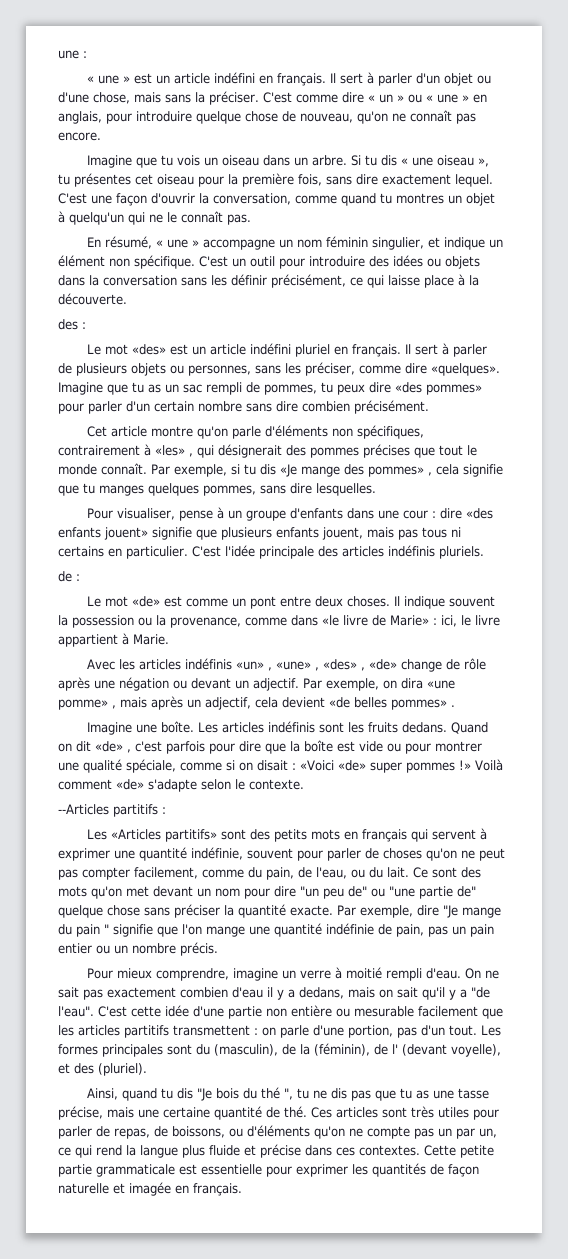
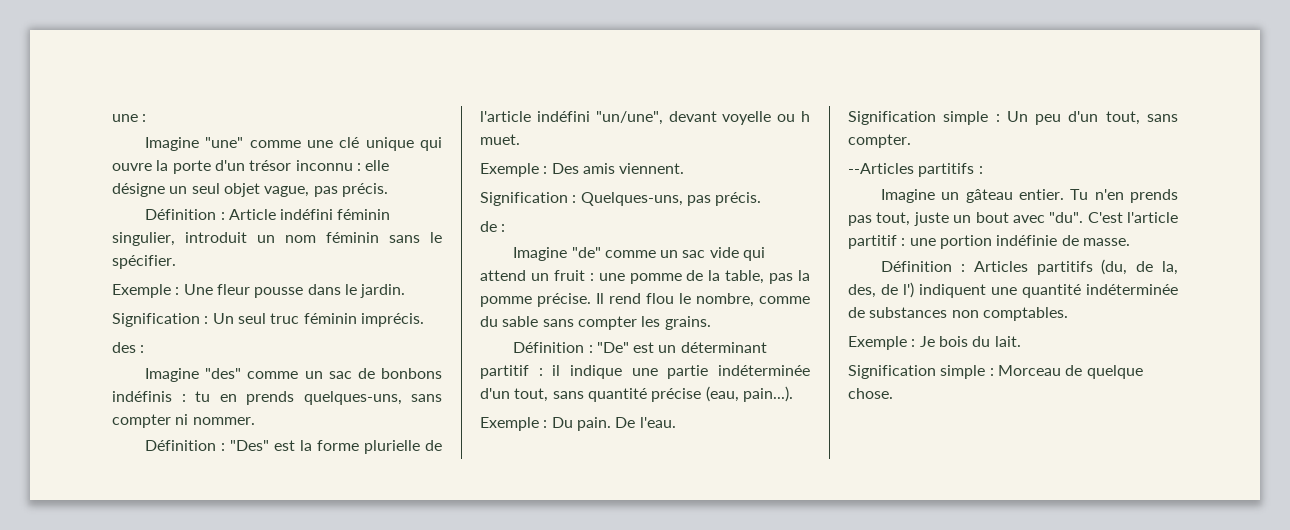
- « une » est un article indéfini en français. Il sert à parler d'un objet ou d'une chose, mais sans la préciser. C'est comme dire « un » ou « une » en anglais, pour introduire quelque chose de nouveau, qu'on ne connaît pas encore.
- Imagine que tu vois un oiseau dans un arbre. Si tu dis « une oiseau », tu présentes cet oiseau pour la première fois, sans dire exactement lequel. C'est une façon d'ouvrir la conversation, comme quand tu montres un objet à quelqu'un qui ne le connaît pas.
- En résumé, « une » accompagne un nom féminin singulier, et indique un élément non spécifique. C'est un outil pour introduire des idées ou objets dans la conversation sans les définir précisément, ce qui laisse place à la découverte.
+ Imagine "une" comme une clé unique qui ouvre la porte d'un trésor inconnu : elle désigne un seul objet vague, pas précis.
+ Définition : Article indéfini féminin singulier, introduit un nom féminin sans le spécifier.
+ Exemple : Une fleur pousse dans le jardin.
+ Signification : Un seul truc féminin imprécis.
  des :
- Le mot «des» est un article indéfini pluriel en français. Il sert à parler de plusieurs objets ou personnes, sans les préciser, comme dire «quelques». Imagine que tu as un sac rempli de pommes, tu peux dire «des pommes» pour parler d'un certain nombre sans dire combien précisément.
- Cet article montre qu'on parle d'éléments non spécifiques, contrairement à «les» , qui désignerait des pommes précises que tout le monde connaît. Par exemple, si tu dis «Je mange des pommes» , cela signifie que tu manges quelques pommes, sans dire lesquelles.
- Pour visualiser, pense à un groupe d'enfants dans une cour : dire «des enfants jouent» signifie que plusieurs enfants jouent, mais pas tous ni certains en particulier. C'est l'idée principale des articles indéfinis pluriels.
+ Imagine "des" comme un sac de bonbons indéfinis : tu en prends quelques-uns, sans compter ni nommer.
+ Définition : "Des" est la forme plurielle de l'article indéfini "un/une", devant voyelle ou h muet.
+ Exemple : Des amis viennent.
+ Signification : Quelques-uns, pas précis.
  de :
- Le mot «de» est comme un pont entre deux choses. Il indique souvent la possession ou la provenance, comme dans «le livre de Marie» : ici, le livre appartient à Marie.
- Avec les articles indéfinis «un» , «une» , «des» , «de» change de rôle après une négation ou devant un adjectif. Par exemple, on dira «une pomme» , mais après un adjectif, cela devient «de belles pommes» .
- Imagine une boîte. Les articles indéfinis sont les fruits dedans. Quand on dit «de» , c'est parfois pour dire que la boîte est vide ou pour montrer une qualité spéciale, comme si on disait : «Voici «de» super pommes !» Voilà comment «de» s'adapte selon le contexte.
+ Imagine "de" comme un sac vide qui attend un fruit : une pomme de la table, pas la pomme précise. Il rend flou le nombre, comme du sable sans compter les grains.
+ Définition : "De" est un déterminant partitif : il indique une partie indéterminée d'un tout, sans quantité précise (eau, pain...).
+ Exemple : Du pain. De l'eau.
+ Signification simple : Un peu d'un tout, sans compter.
  --Articles partitifs :
- Les «Articles partitifs» sont des petits mots en français qui servent à exprimer une quantité indéfinie, souvent pour parler de choses qu'on ne peut pas compter facilement, comme du pain, de l'eau, ou du lait. Ce sont des mots qu'on met devant un nom pour dire "un peu de" ou "une partie de" quelque chose sans préciser la quantité exacte. Par exemple, dire "Je mange du pain " signifie que l'on mange une quantité indéfinie de pain, pas un pain entier ou un nombre précis.
- Pour mieux comprendre, imagine un verre à moitié rempli d'eau. On ne sait pas exactement combien d'eau il y a dedans, mais on sait qu'il y a "de l'eau". C'est cette idée d'une partie non entière ou mesurable facilement que les articles partitifs transmettent : on parle d'une portion, pas d'un tout. Les formes principales sont du (masculin), de la (féminin), de l' (devant voyelle), et des (pluriel).
- Ainsi, quand tu dis "Je bois du thé ", tu ne dis pas que tu as une tasse précise, mais une certaine quantité de thé. Ces articles sont très utiles pour parler de repas, de boissons, ou d'éléments qu'on ne compte pas un par un, ce qui rend la langue plus fluide et précise dans ces contextes. Cette petite partie grammaticale est essentielle pour exprimer les quantités de façon naturelle et imagée en français.
+ Imagine un gâteau entier. Tu n'en prends pas tout, juste un bout avec "du". C'est l'article partitif : une portion indéfinie de masse.
+ Définition : Articles partitifs (du, de la, des, de l') indiquent une quantité indéterminée de substances non comptables.
+ Exemple : Je bois du lait.
+ Signification simple : Morceau de quelque chose.

